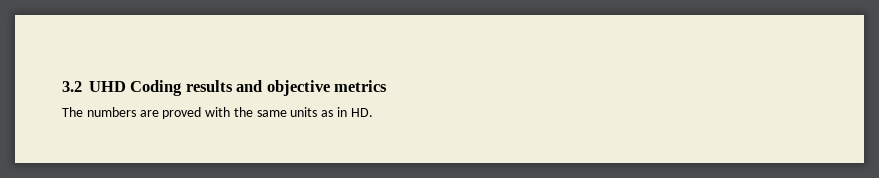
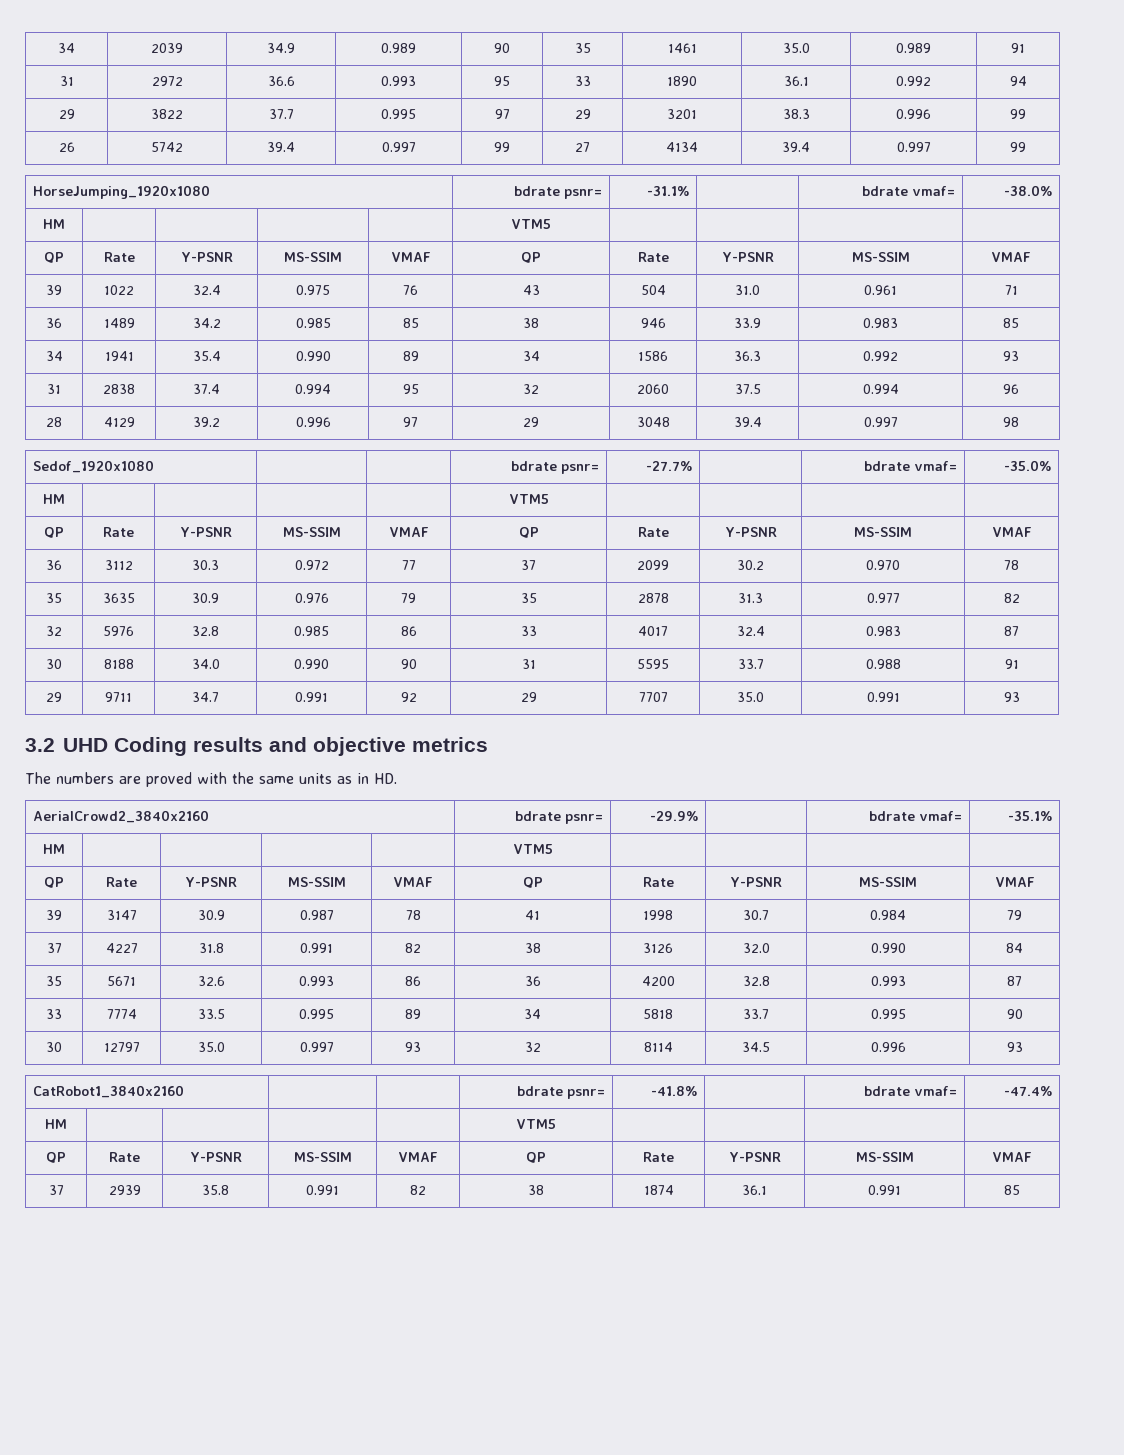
+ 34 | 2039 | 34.9 | 0.989 | 90 | 35 | 1461 | 35.0 | 0.989 | 91
+ 31 | 2972 | 36.6 | 0.993 | 95 | 33 | 1890 | 36.1 | 0.992 | 94
+ 29 | 3822 | 37.7 | 0.995 | 97 | 29 | 3201 | 38.3 | 0.996 | 99
+ 26 | 5742 | 39.4 | 0.997 | 99 | 27 | 4134 | 39.4 | 0.997 | 99
+ HorseJumping_1920x1080 | bdrate psnr= | -31.1% | | bdrate vmaf= | -38.0%
+ HM | | | | | VTM5 | | | |
+ QP | Rate | Y-PSNR | MS-SSIM | VMAF | QP | Rate | Y-PSNR | MS-SSIM | VMAF
+ 39 | 1022 | 32.4 | 0.975 | 76 | 43 | 504 | 31.0 | 0.961 | 71
+ 36 | 1489 | 34.2 | 0.985 | 85 | 38 | 946 | 33.9 | 0.983 | 85
+ 34 | 1941 | 35.4 | 0.990 | 89 | 34 | 1586 | 36.3 | 0.992 | 93
+ 31 | 2838 | 37.4 | 0.994 | 95 | 32 | 2060 | 37.5 | 0.994 | 96
+ 28 | 4129 | 39.2 | 0.996 | 97 | 29 | 3048 | 39.4 | 0.997 | 98
+ Sedof_1920x1080 | | | bdrate psnr= | -27.7% | | bdrate vmaf= | -35.0%
+ HM | | | | | VTM5 | | | |
+ QP | Rate | Y-PSNR | MS-SSIM | VMAF | QP | Rate | Y-PSNR | MS-SSIM | VMAF
+ 36 | 3112 | 30.3 | 0.972 | 77 | 37 | 2099 | 30.2 | 0.970 | 78
+ 35 | 3635 | 30.9 | 0.976 | 79 | 35 | 2878 | 31.3 | 0.977 | 82
+ 32 | 5976 | 32.8 | 0.985 | 86 | 33 | 4017 | 32.4 | 0.983 | 87
+ 30 | 8188 | 34.0 | 0.990 | 90 | 31 | 5595 | 33.7 | 0.988 | 91
+ 29 | 9711 | 34.7 | 0.991 | 92 | 29 | 7707 | 35.0 | 0.991 | 93
+ AerialCrowd2_3840x2160 | bdrate psnr= | -29.9% | | bdrate vmaf= | -35.1%
+ HM | | | | | VTM5 | | | |
+ QP | Rate | Y-PSNR | MS-SSIM | VMAF | QP | Rate | Y-PSNR | MS-SSIM | VMAF
+ 39 | 3147 | 30.9 | 0.987 | 78 | 41 | 1998 | 30.7 | 0.984 | 79
+ 37 | 4227 | 31.8 | 0.991 | 82 | 38 | 3126 | 32.0 | 0.990 | 84
+ 35 | 5671 | 32.6 | 0.993 | 86 | 36 | 4200 | 32.8 | 0.993 | 87
+ 33 | 7774 | 33.5 | 0.995 | 89 | 34 | 5818 | 33.7 | 0.995 | 90
+ 30 | 12797 | 35.0 | 0.997 | 93 | 32 | 8114 | 34.5 | 0.996 | 93
+ CatRobot1_3840x2160 | | | bdrate psnr= | -41.8% | | bdrate vmaf= | -47.4%
+ HM | | | | | VTM5 | | | |
+ QP | Rate | Y-PSNR | MS-SSIM | VMAF | QP | Rate | Y-PSNR | MS-SSIM | VMAF
+ 37 | 2939 | 35.8 | 0.991 | 82 | 38 | 1874 | 36.1 | 0.991 | 85

